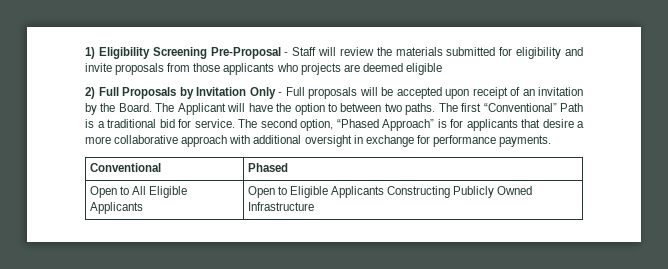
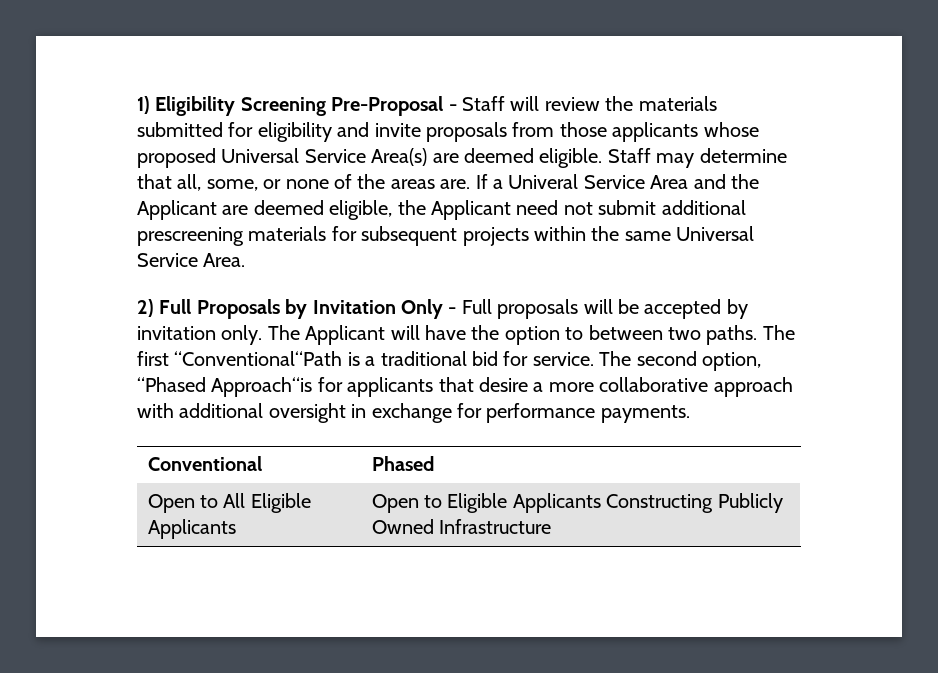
- 1) Eligibility Screening Pre-Proposal - Staff will review the materials submitted for eligibility and invite proposals from those applicants who projects are deemed eligible
+ 1) Eligibility Screening Pre-Proposal - Staff will review the materials submitted for eligibility and invite proposals from those applicants whose proposed Universal Service Area(s) are deemed eligible. Staff may determine that all, some, or none of the areas are. If a Univeral Service Area and the Applicant are deemed eligible, the Applicant need not submit additional prescreening materials for subsequent projects within the same Universal Service Area.
- 2) Full Proposals by Invitation Only - Full proposals will be accepted upon receipt of an invitation by the Board.
+ 2) Full Proposals by Invitation Only - Full proposals will be accepted by invitation only.
- The first “Conventional” Path is a traditional bid for service.
+ The first “Conventional“Path is a traditional bid for service.
- The second option, “Phased Approach” is for applicants that desire a more collaborative approach with additional oversight in exchange for performance payments.
+ The second option, “Phased Approach“is for applicants that desire a more collaborative approach with additional oversight in exchange for performance payments.

